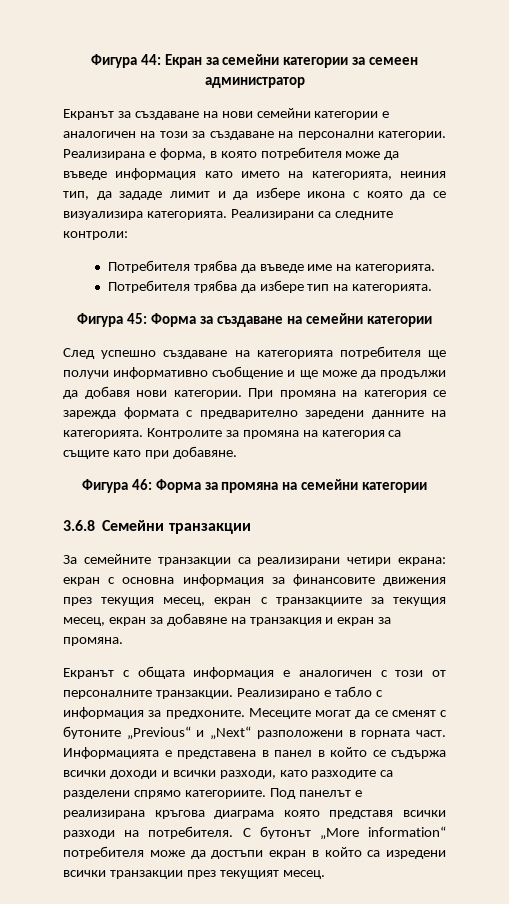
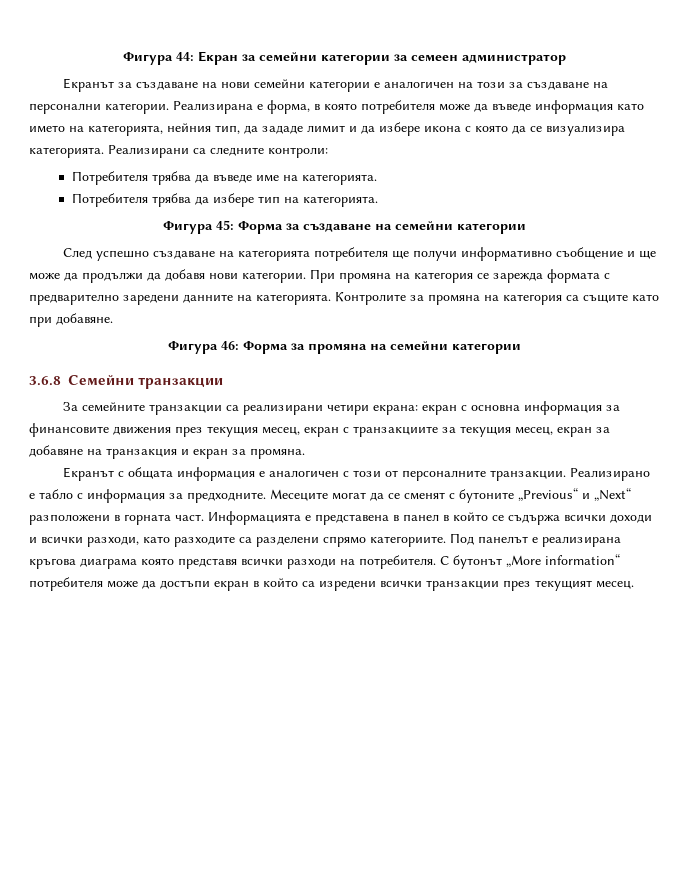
- Реализирана е форма, в която потребителя може да въведе информация като името на категорията, неиния тип, да зададе лимит и да избере икона с която да се визуализира категорията.
+ Реализирана е форма, в която потребителя може да въведе информация като името на категорията, нейния тип, да зададе лимит и да избере икона с която да се визуализира категорията.
- Реализирано е табло с информация за предхоните.
+ Реализирано е табло с информация за предходните.

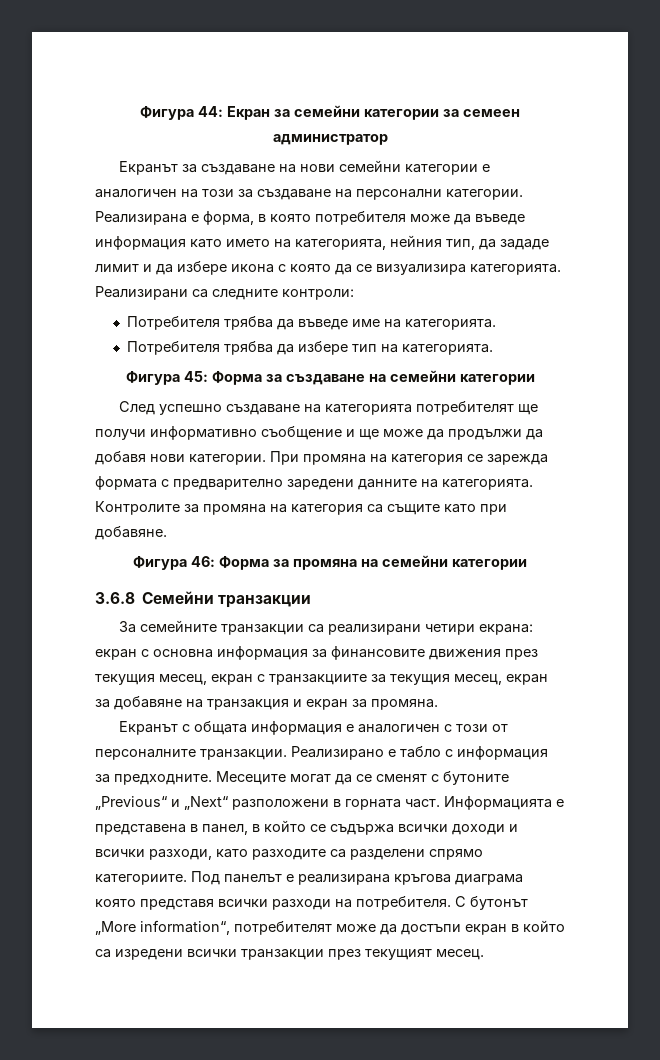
- След успешно създаване на категорията потребителя ще получи информативно съобщение и ще може да продължи да добавя нови категории.
+ След успешно създаване на категорията потребителят ще получи информативно съобщение и ще може да продължи да добавя нови категории.
- Информацията е представена в панел в който се съдържа всички доходи и всички разходи, като разходите са разделени спрямо категориите.
+ Информацията е представена в панел, в който се съдържа всички доходи и всички разходи, като разходите са разделени спрямо категориите.
- С бутонът „More information“ потребителя може да достъпи екран в който са изредени всички транзакции през текущият месец.
+ С бутонът „More information“, потребителят може да достъпи екран в който са изредени всички транзакции през текущият месец.

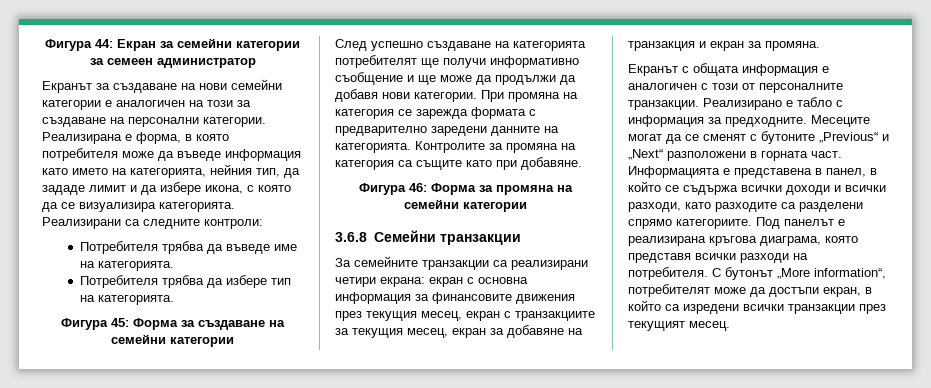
- Реализирана е форма, в която потребителя може да въведе информация като името на категорията, нейния тип, да зададе лимит и да избере икона с която да се визуализира категорията.
+ Реализирана е форма, в която потребителя може да въведе информация като името на категорията, нейния тип, да зададе лимит и да избере икона, с която да се визуализира категорията.
- Под панелът е реализирана кръгова диаграма която представя всички разходи на потребителя.
+ Под панелът е реализирана кръгова диаграма, която представя всички разходи на потребителя.
- С бутонът „More information“, потребителят може да достъпи екран в който са изредени всички транзакции през текущият месец.
+ С бутонът „More information“, потребителят може да достъпи екран, в който са изредени всички транзакции през текущият месец.

